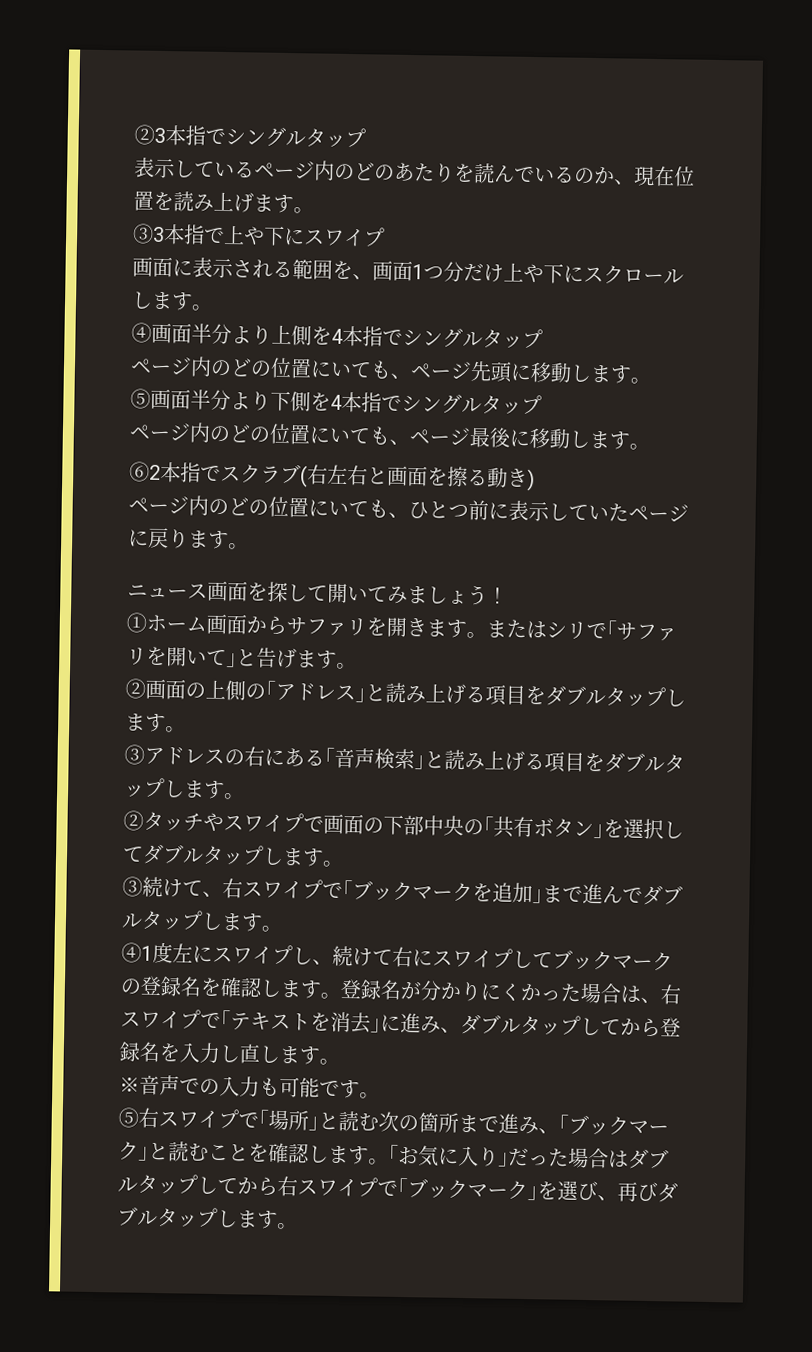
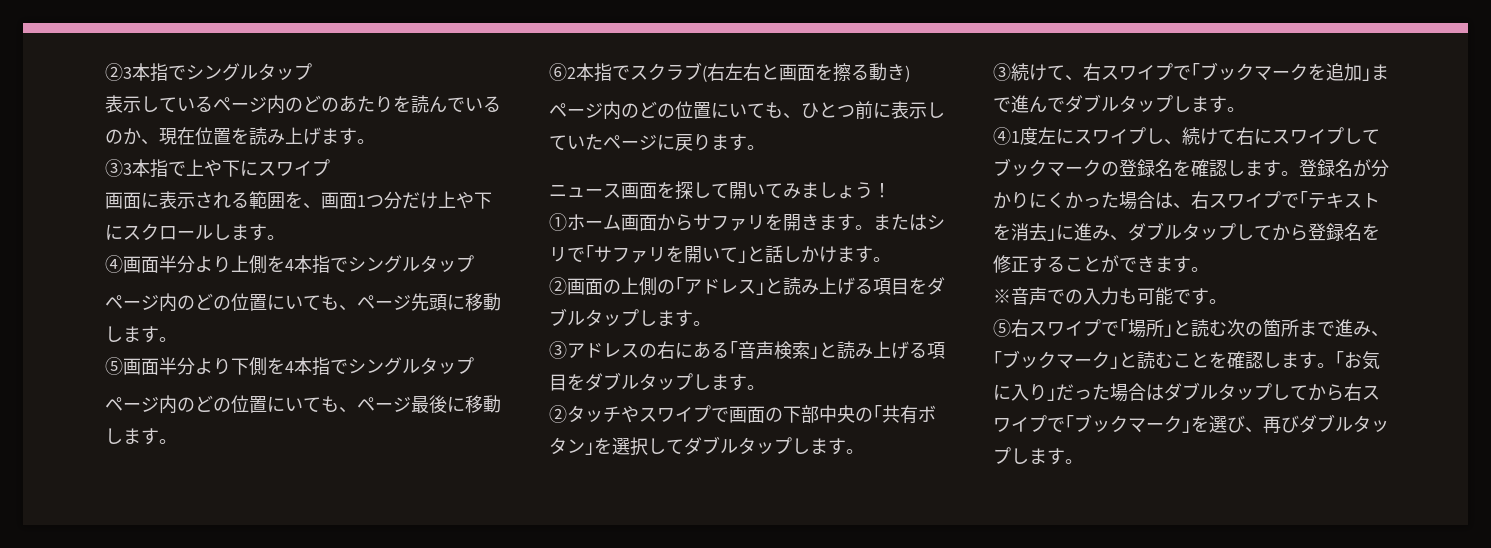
- またはシリで｢サファリを開いて｣と告げます。
+ またはシリで｢サファリを開いて｣と話しかけます。
- 登録名が分かりにくかった場合は、右スワイプで｢テキストを消去｣に進み、ダブルタップしてから登録名を入力し直します。
+ 登録名が分かりにくかった場合は、右スワイプで｢テキストを消去｣に進み、ダブルタップしてから登録名を修正することができます。

